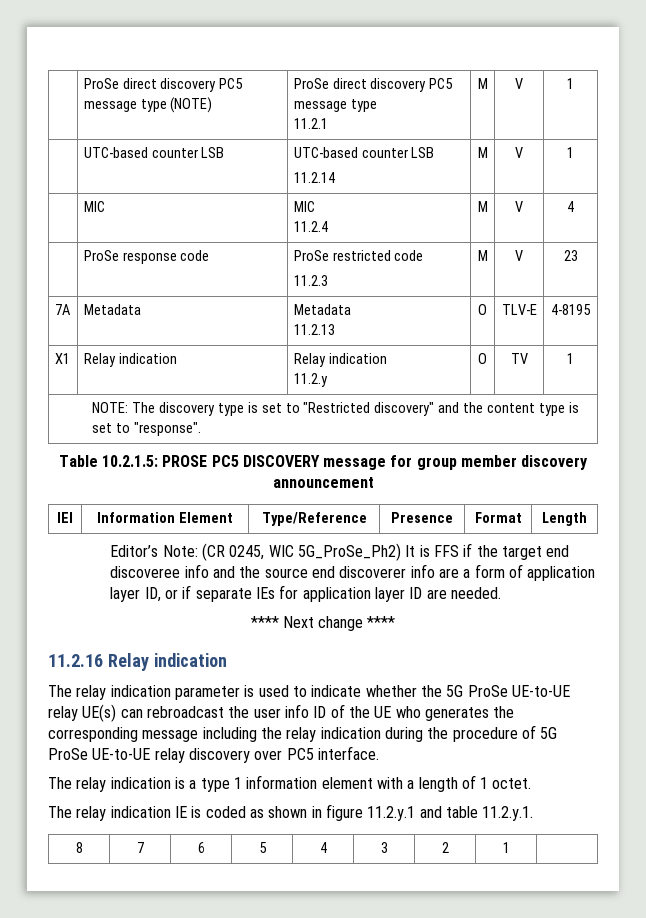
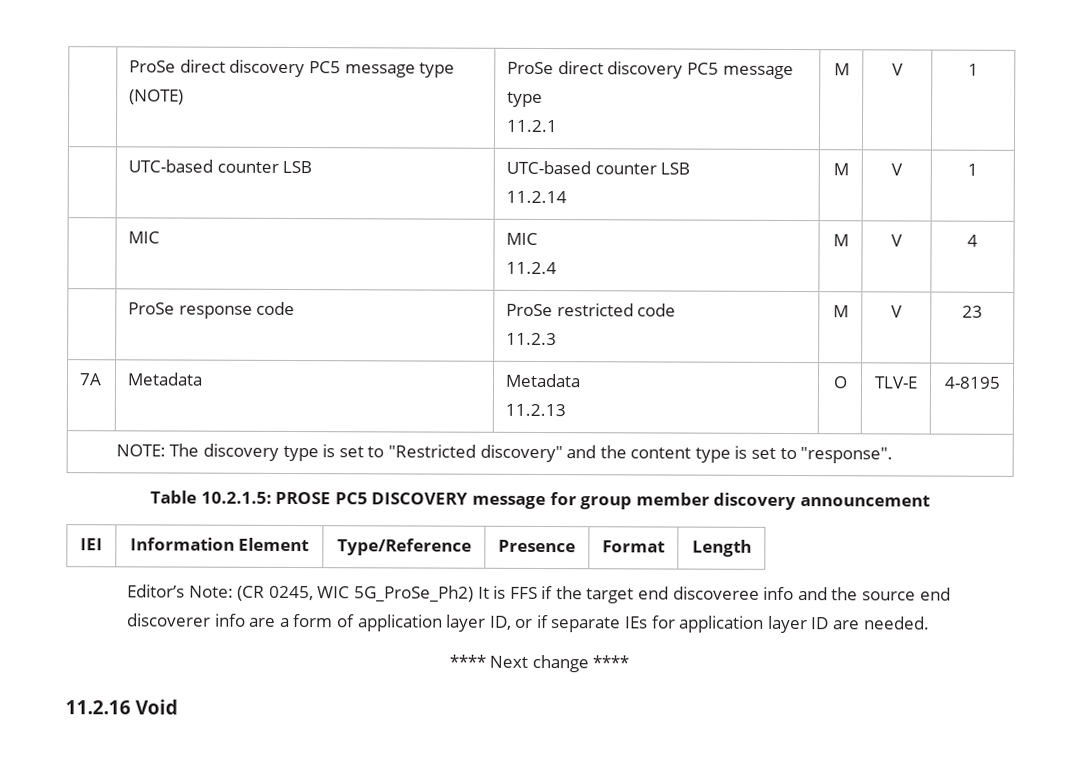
- X1 | Relay indication | Relay indication
- 11.2.y | O | TV | 1
- 11.2.16 Relay indication
- The relay indication parameter is used to indicate whether the 5G ProSe UE-to-UE relay UE(s) can rebroadcast the user info ID of the UE who generates the corresponding message including the relay indication during the procedure of 5G ProSe UE-to-UE relay discovery over PC5 interface.
- The relay indication is a type 1 information element with a length of 1 octet.
- The relay indication IE is coded as shown in figure 11.2.y.1 and table 11.2.y.1.
- 8 | 7 | 6 | 5 | 4 | 3 | 2 | 1 |
+ 11.2.16 Void

